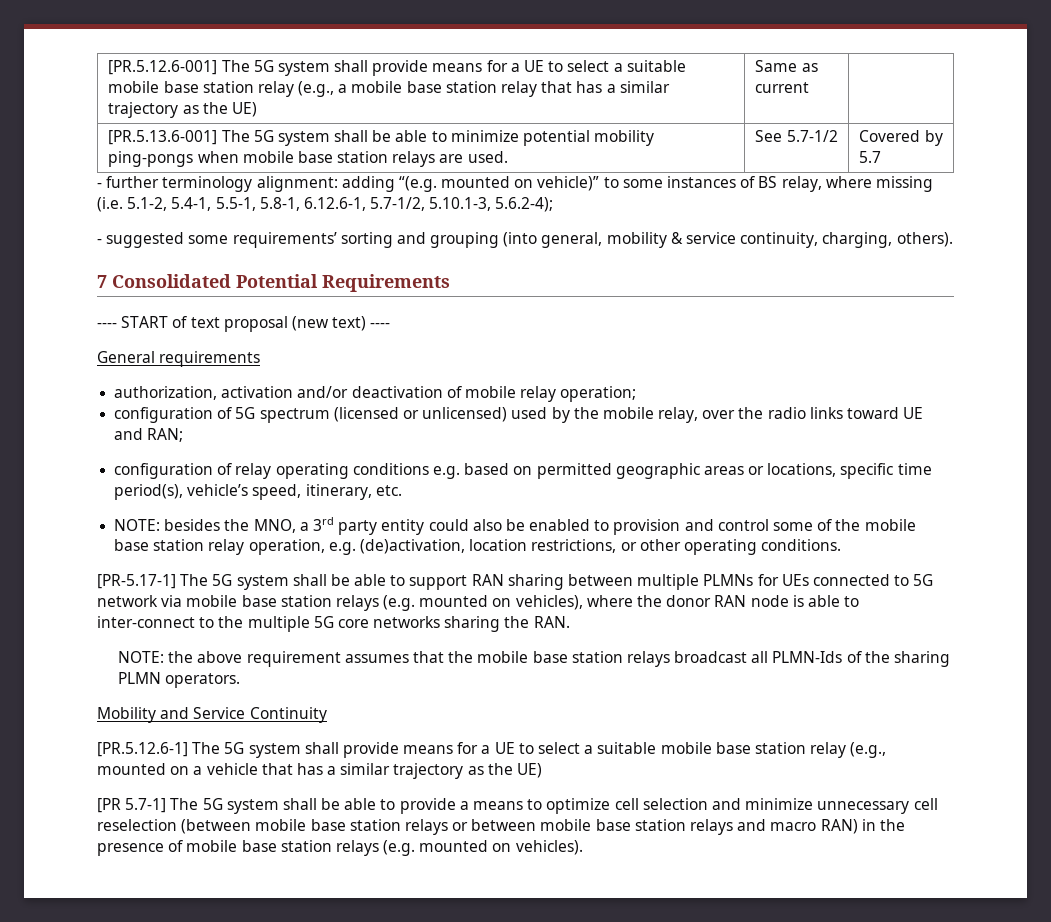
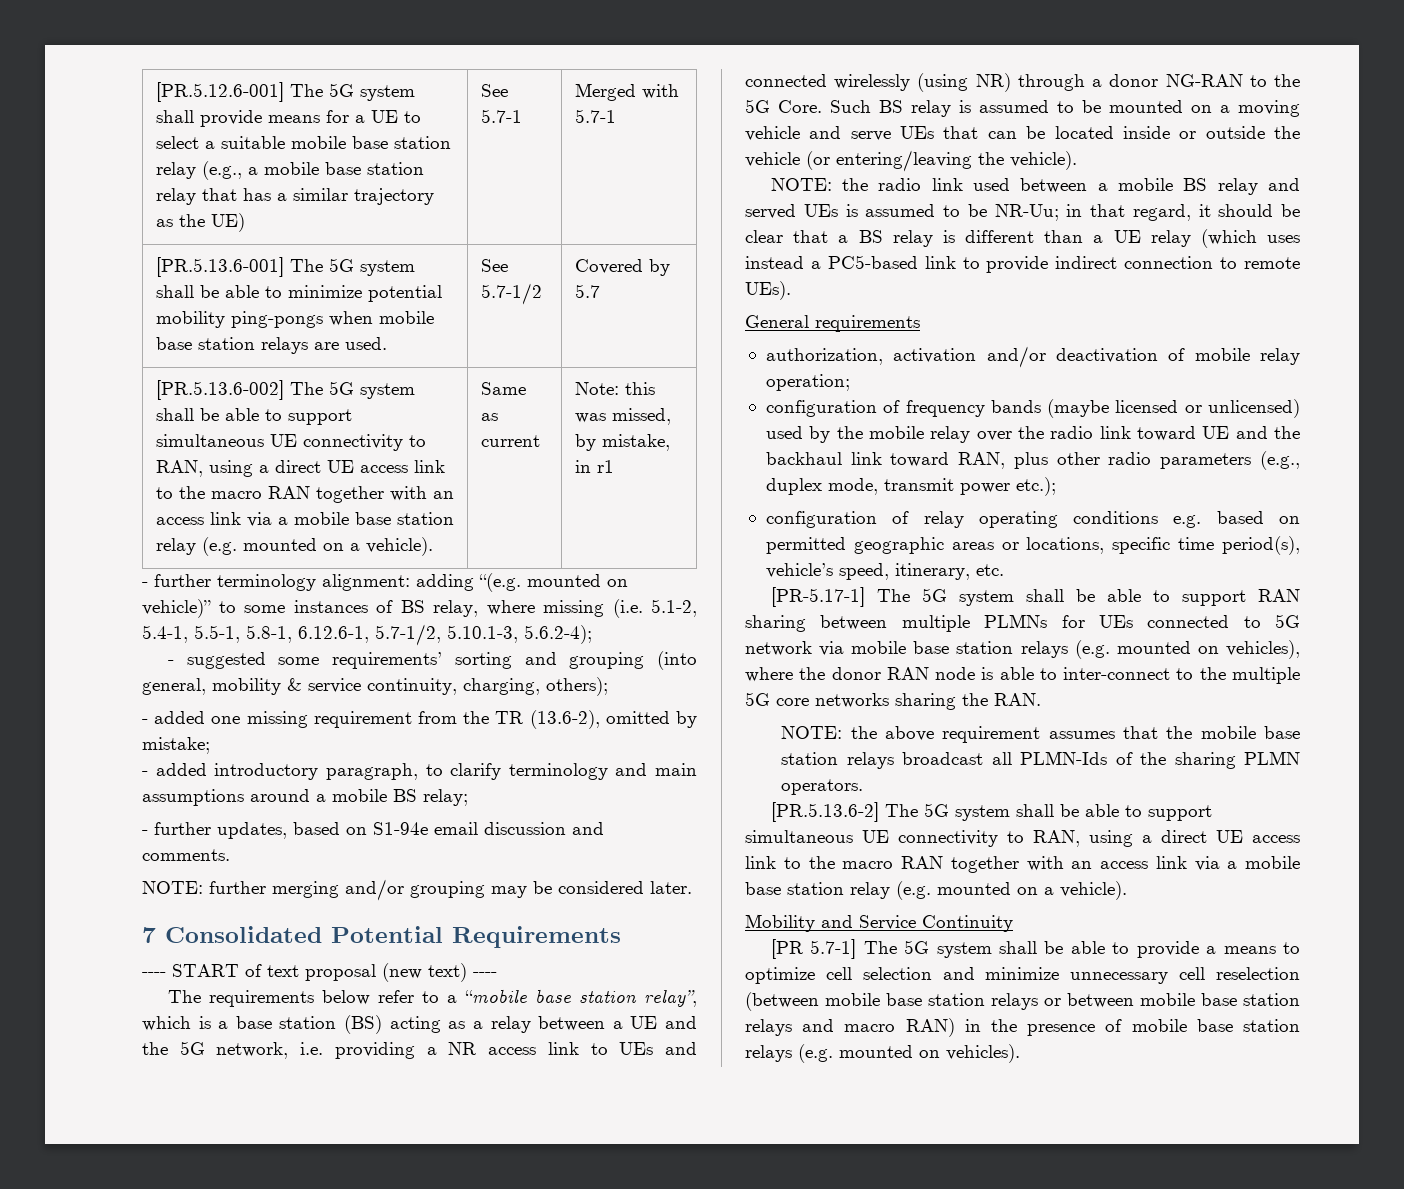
- [PR.5.12.6-001] The 5G system shall provide means for a UE to select a suitable mobile base station relay (e.g., a mobile base station relay that has a similar trajectory as the UE) | Same as current |
+ [PR.5.12.6-001] The 5G system shall provide means for a UE to select a suitable mobile base station relay (e.g., a mobile base station relay that has a similar trajectory as the UE) | See 5.7-1 | Merged with 5.7-1
+ [PR.5.13.6-002] The 5G system shall be able to support simultaneous UE connectivity to RAN, using a direct UE access link to the macro RAN together with an access link via a mobile base station relay (e.g. mounted on a vehicle). | Same as current | Note: this was missed, by mistake, in r1
- - suggested some requirements’ sorting and grouping (into general, mobility & service continuity, charging, others).
+ - suggested some requirements’ sorting and grouping (into general, mobility & service continuity, charging, others);
+ - added one missing requirement from the TR (13.6-2), omitted by mistake;
+ - added introductory paragraph, to clarify terminology and main assumptions around a mobile BS relay;
+ - further updates, based on S1-94e email discussion and comments.
+ NOTE: further merging and/or grouping may be considered later.
+ The requirements below refer to a “mobile base station relay”, which is a base station (BS) acting as a relay between a UE and the 5G network, i.e. providing a NR access link to UEs and connected wirelessly (using NR) through a donor NG-RAN to the 5G Core. Such BS relay is assumed to be mounted on a moving vehicle and serve UEs that can be located inside or outside the vehicle (or entering/leaving the vehicle).
+ NOTE: the radio link used between a mobile BS relay and served UEs is assumed to be NR-Uu; in that regard, it should be clear that a BS relay is different than a UE relay (which uses instead a PC5-based link to provide indirect connection to remote UEs).
- configuration of 5G spectrum (licensed or unlicensed) used by the mobile relay, over the radio links toward UE and RAN;
+ configuration of frequency bands (maybe licensed or unlicensed) used by the mobile relay over the radio link toward UE and the backhaul link toward RAN, plus other radio parameters (e.g., duplex mode, transmit power etc.);
- NOTE: besides the MNO, a 3rd party entity could also be enabled to provision and control some of the mobile base station relay operation, e.g. (de)activation, location restrictions, or other operating conditions.
+ [PR.5.13.6-2] The 5G system shall be able to support simultaneous UE connectivity to RAN, using a direct UE access link to the macro RAN together with an access link via a mobile base station relay (e.g. mounted on a vehicle).
  Mobility and Service Continuity
- [PR.5.12.6-1] The 5G system shall provide means for a UE to select a suitable mobile base station relay (e.g., mounted on a vehicle that has a similar trajectory as the UE)

